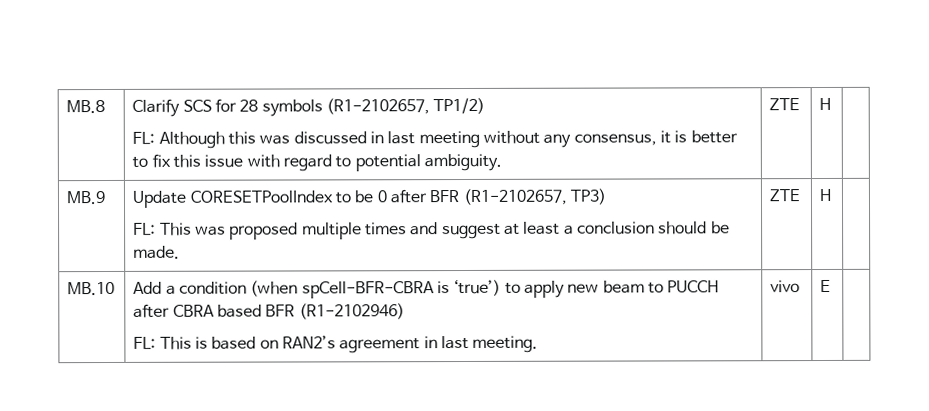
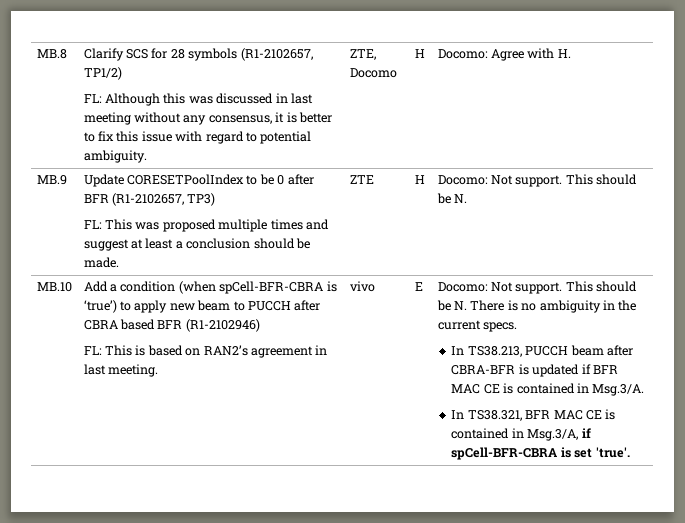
  MB.8 | Clarify SCS for 28 symbols (R1-2102657, TP1/2)
- FL: Although this was discussed in last meeting without any consensus, it is better to fix this issue with regard to potential ambiguity. | ZTE | H |
+ FL: Although this was discussed in last meeting without any consensus, it is better to fix this issue with regard to potential ambiguity. | ZTE, Docomo | H | Docomo: Agree with H.
  MB.9 | Update CORESETPoolIndex to be 0 after BFR (R1-2102657, TP3)
- FL: This was proposed multiple times and suggest at least a conclusion should be made. | ZTE | H |
+ FL: This was proposed multiple times and suggest at least a conclusion should be made. | ZTE | H | Docomo: Not support. This should be N.
+ Docomo: Not support. This should be N. There is no ambiguity in the current specs.
+ In TS38.213, PUCCH beam after CBRA-BFR is updated if BFR MAC CE is contained in Msg.3/A.
+ In TS38.321, BFR MAC CE is contained in Msg.3/A, if spCell-BFR-CBRA is set 'true'.

